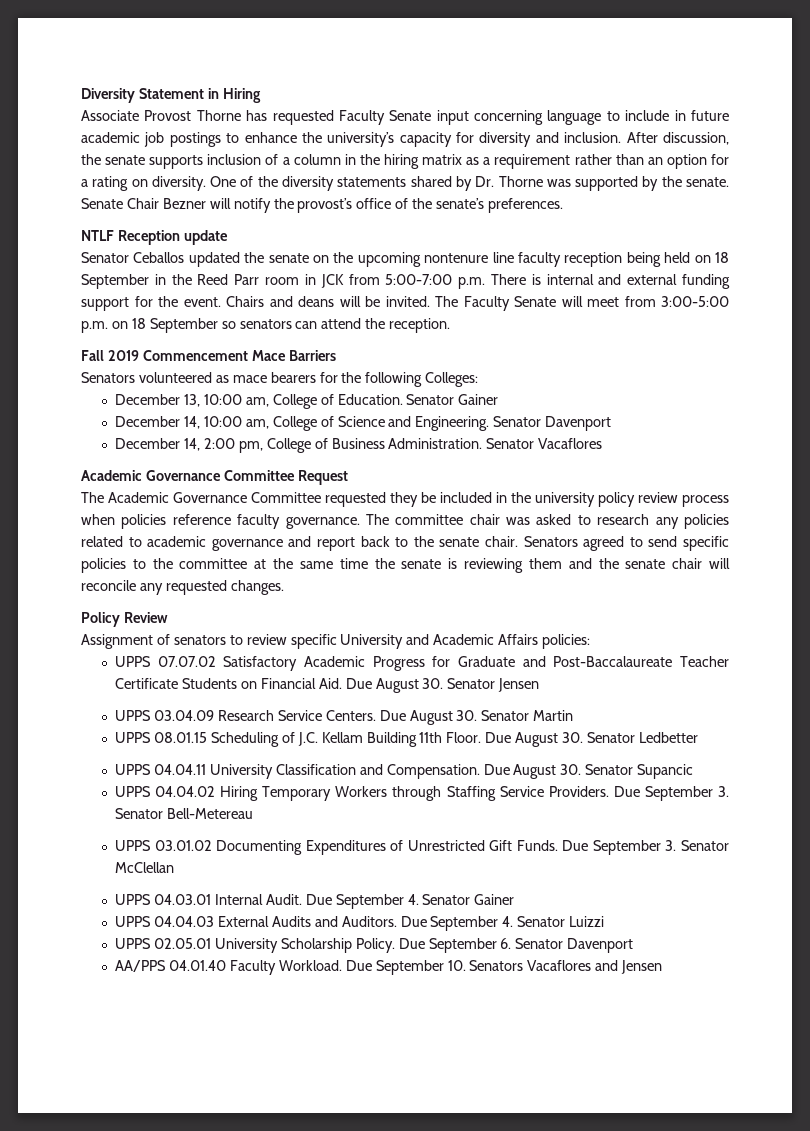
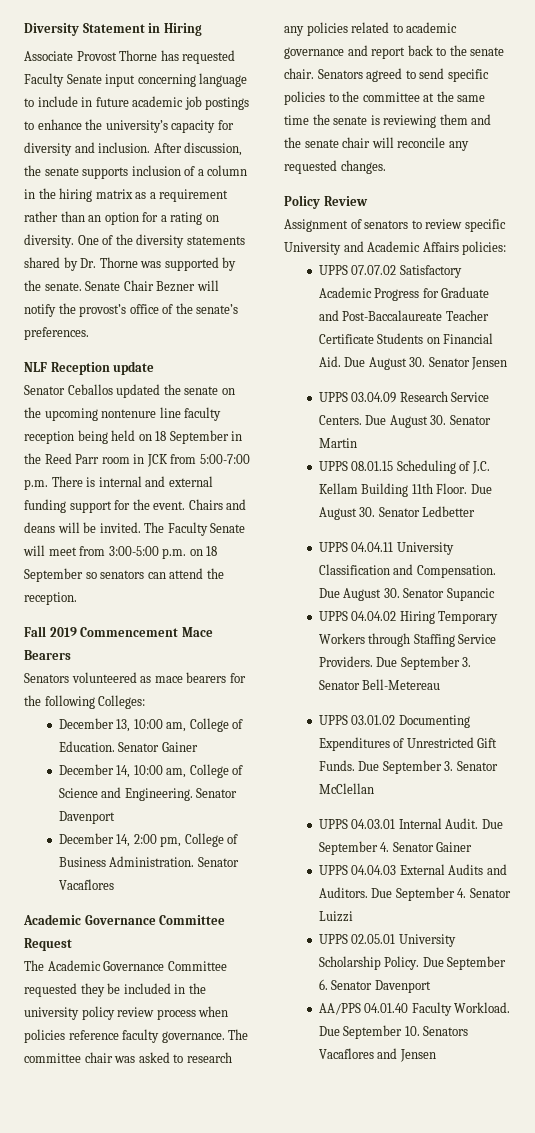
- NTLF Reception update
+ NLF Reception update
- Fall 2019 Commencement Mace Barriers
+ Fall 2019 Commencement Mace Bearers

